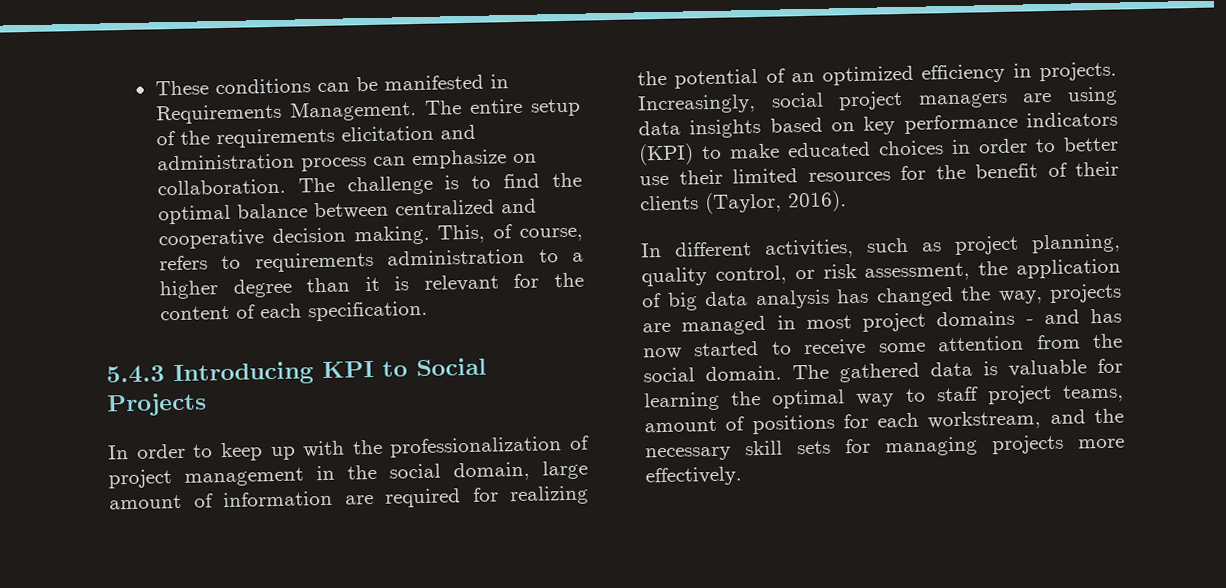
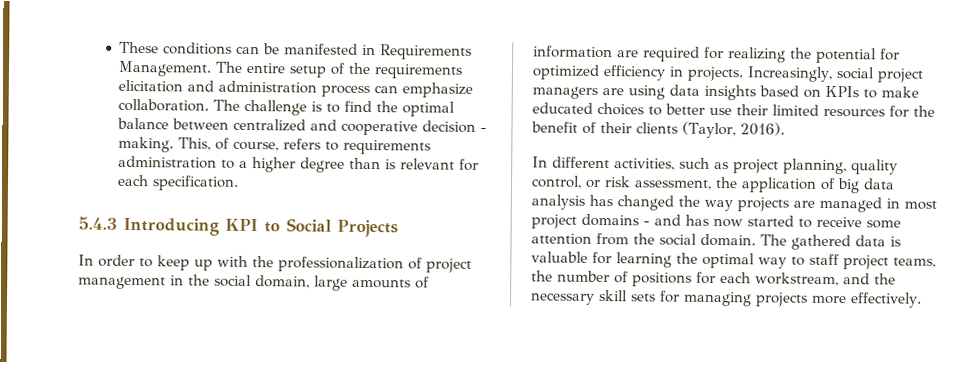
- The entire setup of the requirements elicitation and administration process can emphasize on collaboration.
+ The entire setup of the requirements elicitation and administration process can emphasize collaboration.
- The challenge is to find the optimal balance between centralized and cooperative decision making.
+ The challenge is to find the optimal balance between centralized and cooperative decision - making.
- This, of course, refers to requirements administration to a higher degree than it is relevant for the content of each specification.
+ This, of course, refers to requirements administration to a higher degree than is relevant for each specification.
- In order to keep up with the professionalization of project management in the social domain, large amount of information are required for realizing the potential of an optimized efficiency in projects.
+ In order to keep up with the professionalization of project management in the social domain, large amounts of information are required for realizing the potential for optimized efficiency in projects.
- Increasingly, social project managers are using data insights based on key performance indicators (KPI) to make educated choices in order to better use their limited resources for the benefit of their clients (Taylor, 2016).
+ Increasingly, social project managers are using data insights based on KPIs to make educated choices to better use their limited resources for the benefit of their clients (Taylor, 2016).
- In different activities, such as project planning, quality control, or risk assessment, the application of big data analysis has changed the way, projects are managed in most project domains - and has now started to receive some attention from the social domain.
+ In different activities, such as project planning, quality control, or risk assessment, the application of big data analysis has changed the way projects are managed in most project domains - and has now started to receive some attention from the social domain.
- The gathered data is valuable for learning the optimal way to staff project teams, amount of positions for each workstream, and the necessary skill sets for managing projects more effectively.
+ The gathered data is valuable for learning the optimal way to staff project teams, the number of positions for each workstream, and the necessary skill sets for managing projects more effectively.

